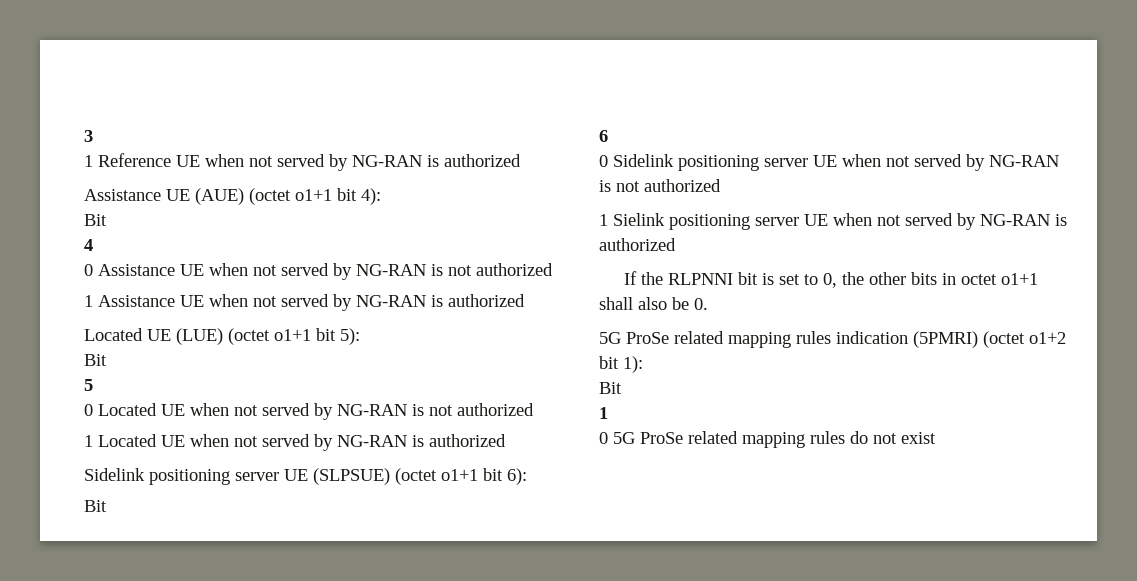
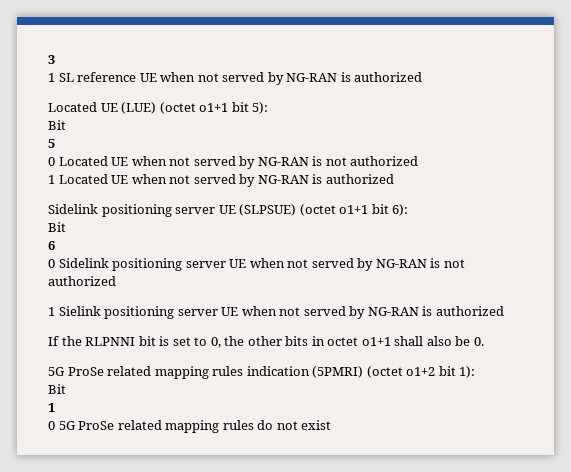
- 1 Reference UE when not served by NG-RAN is authorized
- Assistance UE (AUE) (octet o1+1 bit 4):
- Bit
- 4
- 0 Assistance UE when not served by NG-RAN is not authorized
- 1 Assistance UE when not served by NG-RAN is authorized
+ 1 SL reference UE when not served by NG-RAN is authorized

